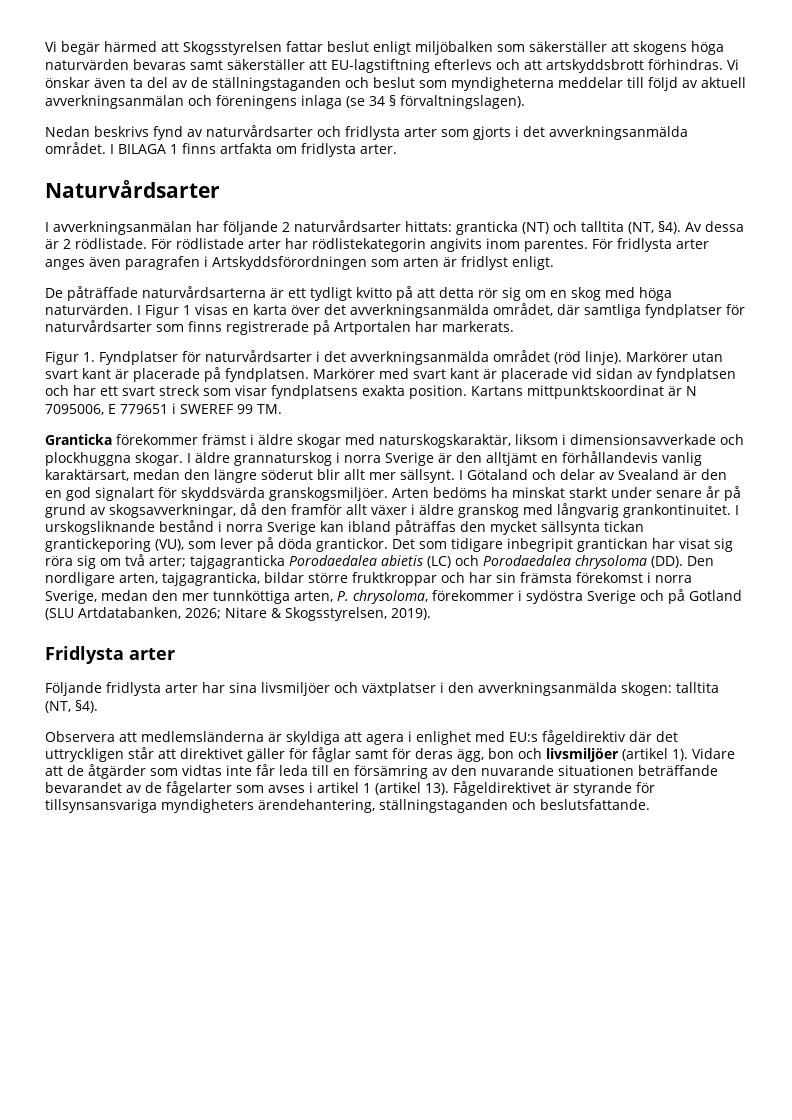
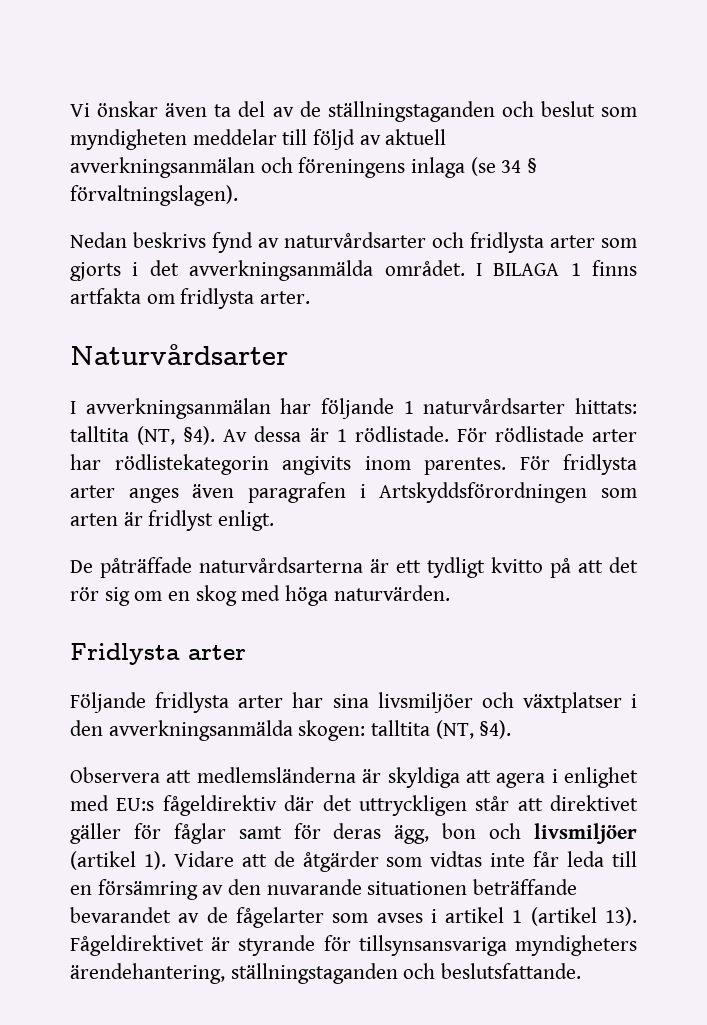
- Vi begär härmed att Skogsstyrelsen fattar beslut enligt miljöbalken som säkerställer att skogens höga naturvärden bevaras samt säkerställer att EU-lagstiftning efterlevs och att artskyddsbrott förhindras. Vi önskar även ta del av de ställningstaganden och beslut som myndigheterna meddelar till följd av aktuell avverkningsanmälan och föreningens inlaga (se 34 § förvaltningslagen).
+ Vi önskar även ta del av de ställningstaganden och beslut som myndigheten meddelar till följd av aktuell avverkningsanmälan och föreningens inlaga (se 34 § förvaltningslagen).
- I avverkningsanmälan har följande 2 naturvårdsarter hittats: granticka (NT) och talltita (NT, §4).
+ I avverkningsanmälan har följande 1 naturvårdsarter hittats: talltita (NT, §4).
- Av dessa är 2 rödlistade.
+ Av dessa är 1 rödlistade.
- De påträffade naturvårdsarterna är ett tydligt kvitto på att detta rör sig om en skog med höga naturvärden. I Figur 1 visas en karta över det avverkningsanmälda området, där samtliga fyndplatser för naturvårdsarter som finns registrerade på Artportalen har markerats.
- Figur 1. Fyndplatser för naturvårdsarter i det avverkningsanmälda området (röd linje). Markörer utan svart kant är placerade på fyndplatsen. Markörer med svart kant är placerade vid sidan av fyndplatsen och har ett svart streck som visar fyndplatsens exakta position. Kartans mittpunktskoordinat är N 7095006, E 779651 i SWEREF 99 TM.
- Granticka förekommer främst i äldre skogar med naturskogskaraktär, liksom i dimensionsavverkade och plockhuggna skogar. I äldre grannaturskog i norra Sverige är den alltjämt en förhållandevis vanlig karaktärsart, medan den längre söderut blir allt mer sällsynt. I Götaland och delar av Svealand är den en god signalart för skyddsvärda granskogsmiljöer. Arten bedöms ha minskat starkt under senare år på grund av skogsavverkningar, då den framför allt växer i äldre granskog med långvarig grankontinuitet. I urskogsliknande bestånd i norra Sverige kan ibland påträffas den mycket sällsynta tickan grantickeporing (VU), som lever på döda grantickor. Det som tidigare inbegripit grantickan har visat sig röra sig om två arter; tajgagranticka Porodaedalea abietis (LC) och Porodaedalea chrysoloma (DD). Den nordligare arten, tajgagranticka, bildar större fruktkroppar och har sin främsta förekomst i norra Sverige, medan den mer tunnköttiga arten, P. chrysoloma, förekommer i sydöstra Sverige och på Gotland (SLU Artdatabanken, 2026; Nitare & Skogsstyrelsen, 2019).
+ De påträffade naturvårdsarterna är ett tydligt kvitto på att det rör sig om en skog med höga naturvärden.

